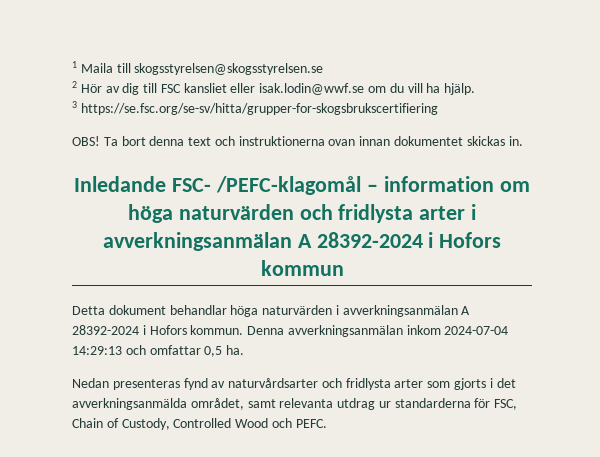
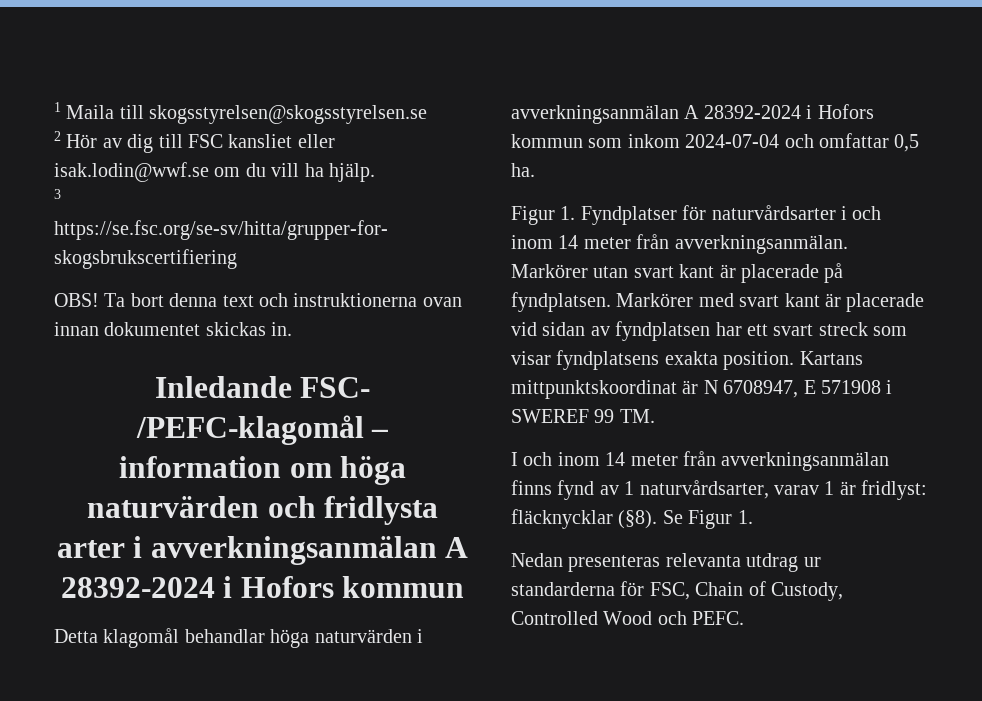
- Detta dokument behandlar höga naturvärden i avverkningsanmälan A 28392-2024 i Hofors kommun. Denna avverkningsanmälan inkom 2024-07-04 14:29:13 och omfattar 0,5 ha.
+ Detta klagomål behandlar höga naturvärden i avverkningsanmälan A 28392-2024 i Hofors kommun som inkom 2024-07-04 och omfattar 0,5 ha.
- Nedan presenteras fynd av naturvårdsarter och fridlysta arter som gjorts i det avverkningsanmälda området, samt relevanta utdrag ur standarderna för FSC, Chain of Custody, Controlled Wood och PEFC.
+ Figur 1. Fyndplatser för naturvårdsarter i och inom 14 meter från avverkningsanmälan. Markörer utan svart kant är placerade på fyndplatsen. Markörer med svart kant är placerade vid sidan av fyndplatsen har ett svart streck som visar fyndplatsens exakta position. Kartans mittpunktskoordinat är N 6708947, E 571908 i SWEREF 99 TM.
+ I och inom 14 meter från avverkningsanmälan finns fynd av 1 naturvårdsarter, varav 1 är fridlyst: fläcknycklar (§8). Se Figur 1.
+ Nedan presenteras relevanta utdrag ur standarderna för FSC, Chain of Custody, Controlled Wood och PEFC.

